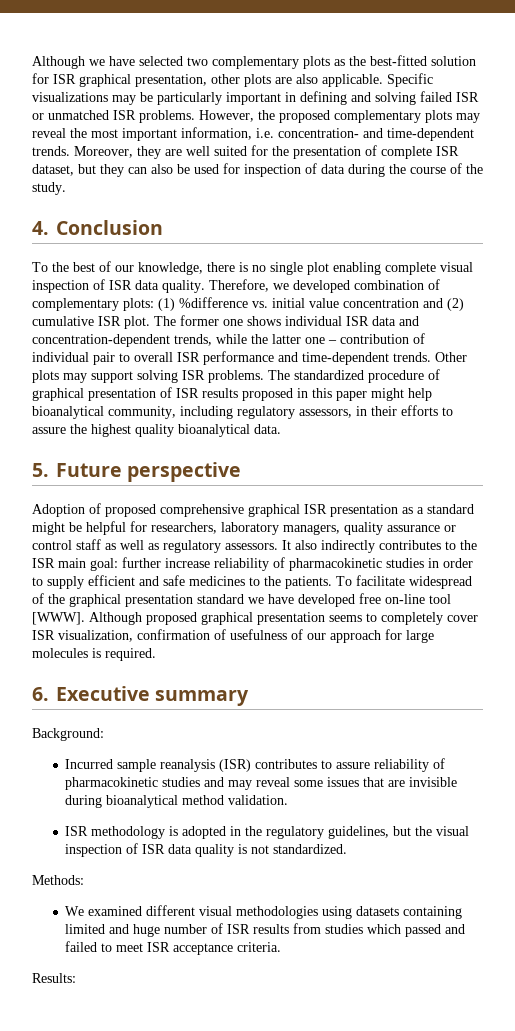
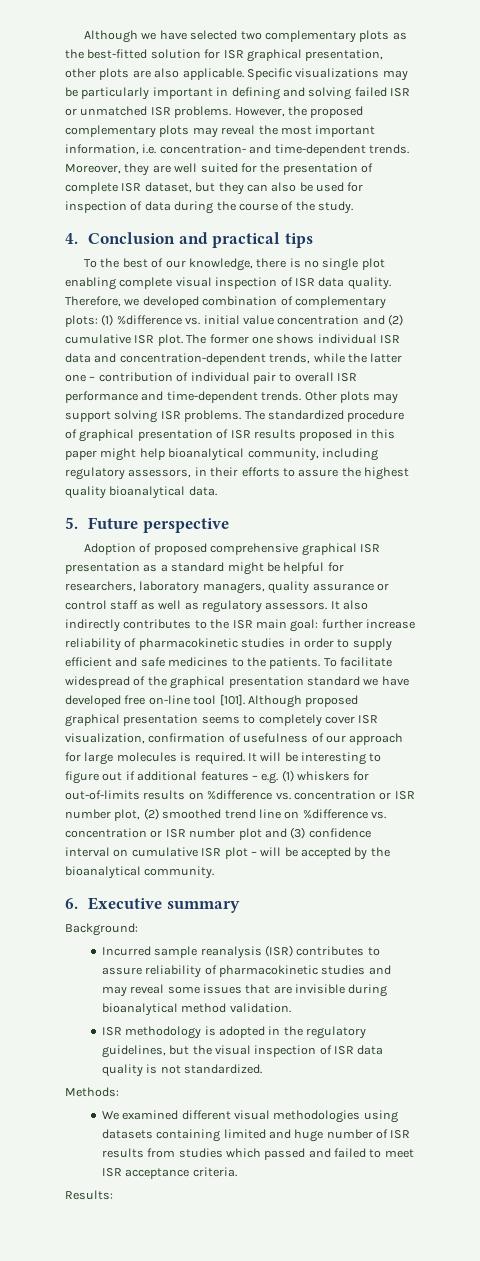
- 4. Conclusion
+ 4. Conclusion and practical tips
- To facilitate widespread of the graphical presentation standard we have developed free on-line tool [WWW].
+ To facilitate widespread of the graphical presentation standard we have developed free on-line tool [101].
+ It will be interesting to figure out if additional features – e.g. (1) whiskers for out-of-limits results on %difference vs. concentration or ISR number plot, (2) smoothed trend line on %difference vs. concentration or ISR number plot and (3) confidence interval on cumulative ISR plot – will be accepted by the bioanalytical community.

